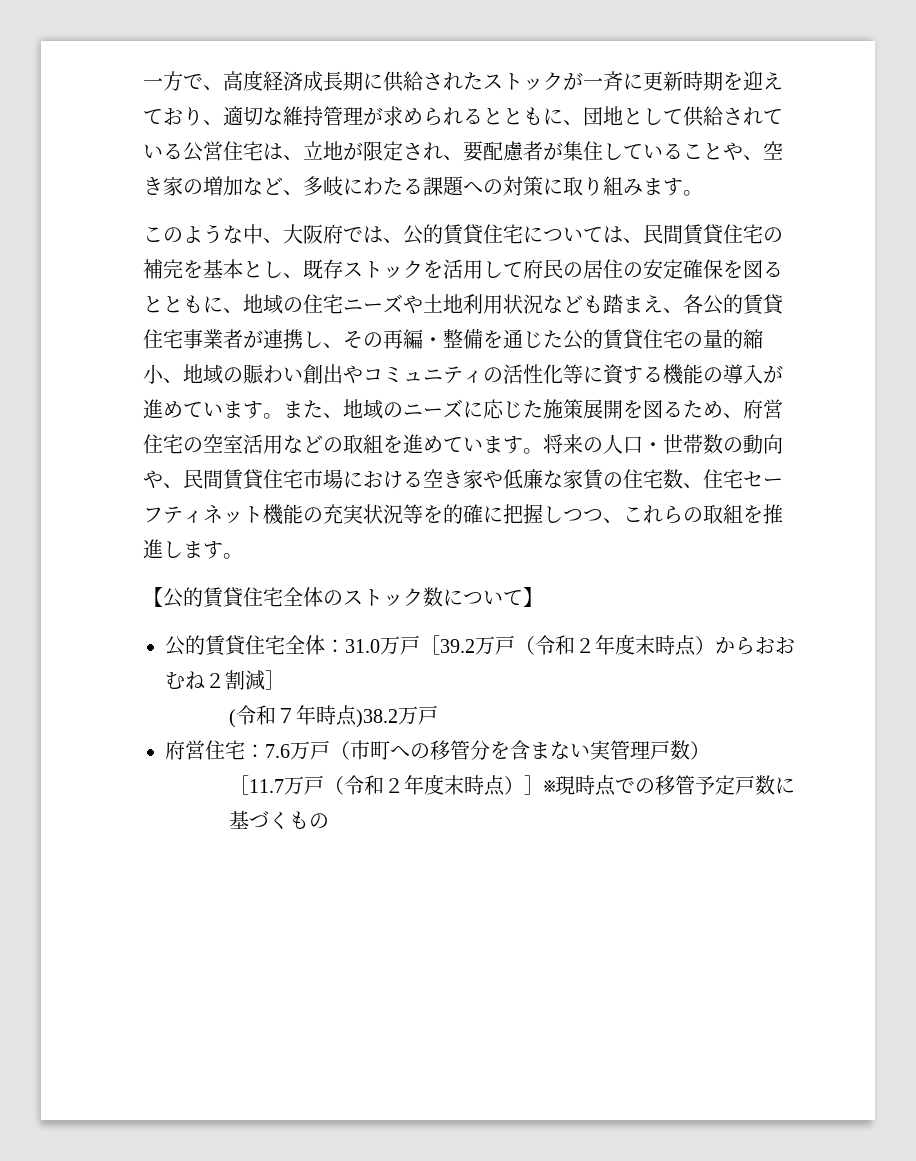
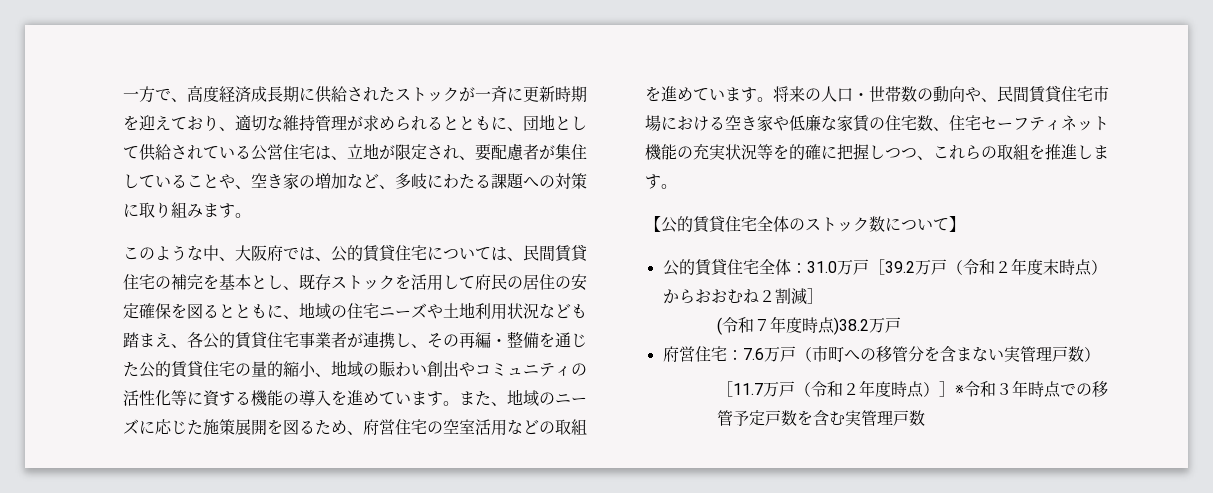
- このような中、大阪府では、公的賃貸住宅については、民間賃貸住宅の補完を基本とし、既存ストックを活用して府民の居住の安定確保を図るとともに、地域の住宅ニーズや土地利用状況なども踏まえ、各公的賃貸住宅事業者が連携し、その再編・整備を通じた公的賃貸住宅の量的縮小、地域の賑わい創出やコミュニティの活性化等に資する機能の導入が進めています。
+ このような中、大阪府では、公的賃貸住宅については、民間賃貸住宅の補完を基本とし、既存ストックを活用して府民の居住の安定確保を図るとともに、地域の住宅ニーズや土地利用状況なども踏まえ、各公的賃貸住宅事業者が連携し、その再編・整備を通じた公的賃貸住宅の量的縮小、地域の賑わい創出やコミュニティの活性化等に資する機能の導入を進めています。
- (令和７年時点)38.2万戸
+ (令和７年度時点)38.2万戸
- ［11.7万戸（令和２年度末時点）］※現時点での移管予定戸数に基づくもの
+ ［11.7万戸（令和２年度時点）］※令和３年時点での移管予定戸数を含む実管理戸数

